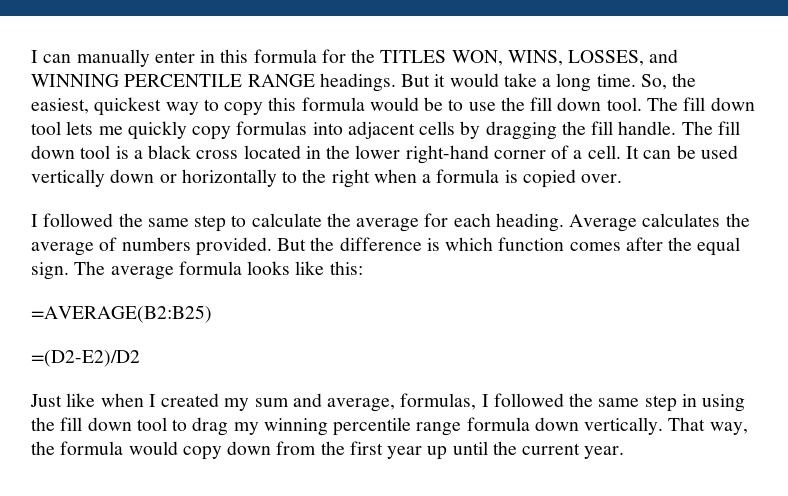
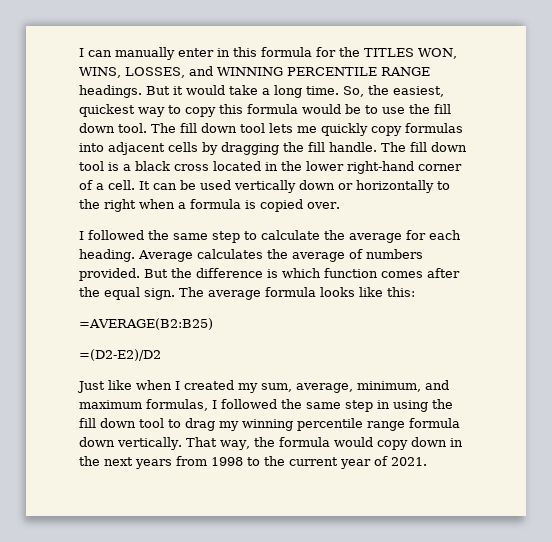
- Just like when I created my sum and average, formulas, I followed the same step in using the fill down tool to drag my winning percentile range formula down vertically.
+ Just like when I created my sum, average, minimum, and maximum formulas, I followed the same step in using the fill down tool to drag my winning percentile range formula down vertically.
- That way, the formula would copy down from the first year up until the current year.
+ That way, the formula would copy down in the next years from 1998 to the current year of 2021.

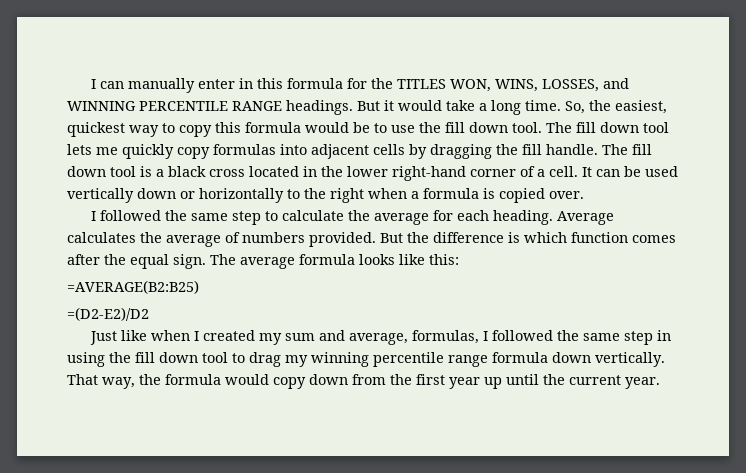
- Just like when I created my sum, average, minimum, and maximum formulas, I followed the same step in using the fill down tool to drag my winning percentile range formula down vertically.
+ Just like when I created my sum and average, formulas, I followed the same step in using the fill down tool to drag my winning percentile range formula down vertically.
- That way, the formula would copy down in the next years from 1998 to the current year of 2021.
+ That way, the formula would copy down from the first year up until the current year.

